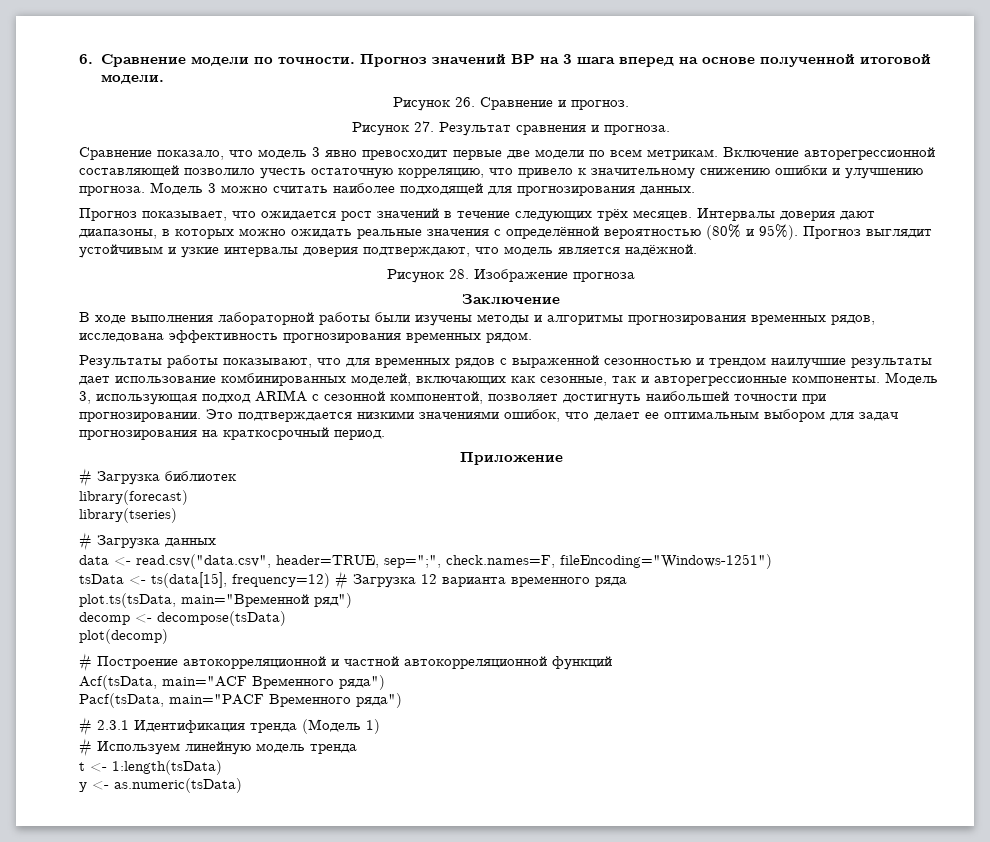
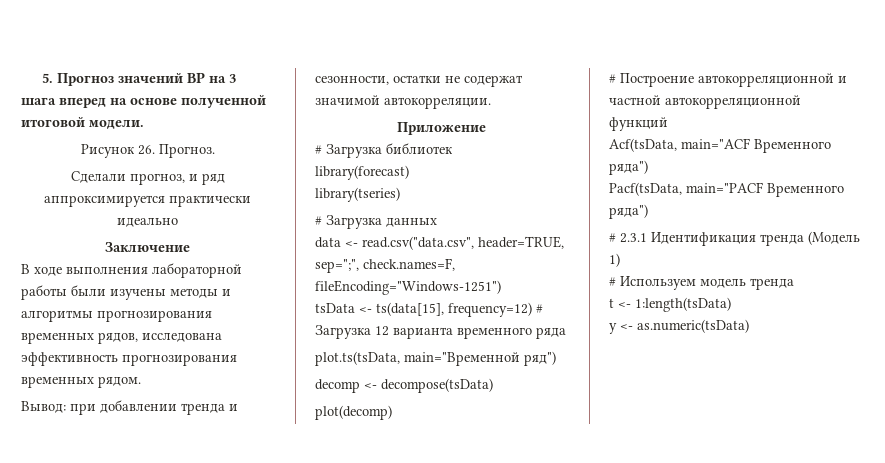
- 6. Сравнение модели по точности. Прогноз значений ВР на 3 шага вперед на основе полученной итоговой модели.
+ 5. Прогноз значений ВР на 3 шага вперед на основе полученной итоговой модели.
- Рисунок 26. Сравнение и прогноз.
- Рисунок 27. Результат сравнения и прогноза.
- Сравнение показало, что модель 3 явно превосходит первые две модели по всем метрикам. Включение авторегрессионной составляющей позволило учесть остаточную корреляцию, что привело к значительному снижению ошибки и улучшению прогноза. Модель 3 можно считать наиболее подходящей для прогнозирования данных.
- Прогноз показывает, что ожидается рост значений в течение следующих трёх месяцев. Интервалы доверия дают диапазоны, в которых можно ожидать реальные значения с определённой вероятностью (80% и 95%). Прогноз выглядит устойчивым и узкие интервалы доверия подтверждают, что модель является надёжной.
- Рисунок 28. Изображение прогноза
+ Рисунок 26. Прогноз.
+ Сделали прогноз, и ряд аппроксимируется практически идеально
- Результаты работы показывают, что для временных рядов с выраженной сезонностью и трендом наилучшие результаты дает использование комбинированных моделей, включающих как сезонные, так и авторегрессионные компоненты. Модель 3, использующая подход ARIMA с сезонной компонентой, позволяет достигнуть наибольшей точности при прогнозировании. Это подтверждается низкими значениями ошибок, что делает ее оптимальным выбором для задач прогнозирования на краткосрочный период.
+ Вывод: при добавлении тренда и сезонности, остатки не содержат значимой автокорреляции.
- # Используем линейную модель тренда
+ # Используем модель тренда

